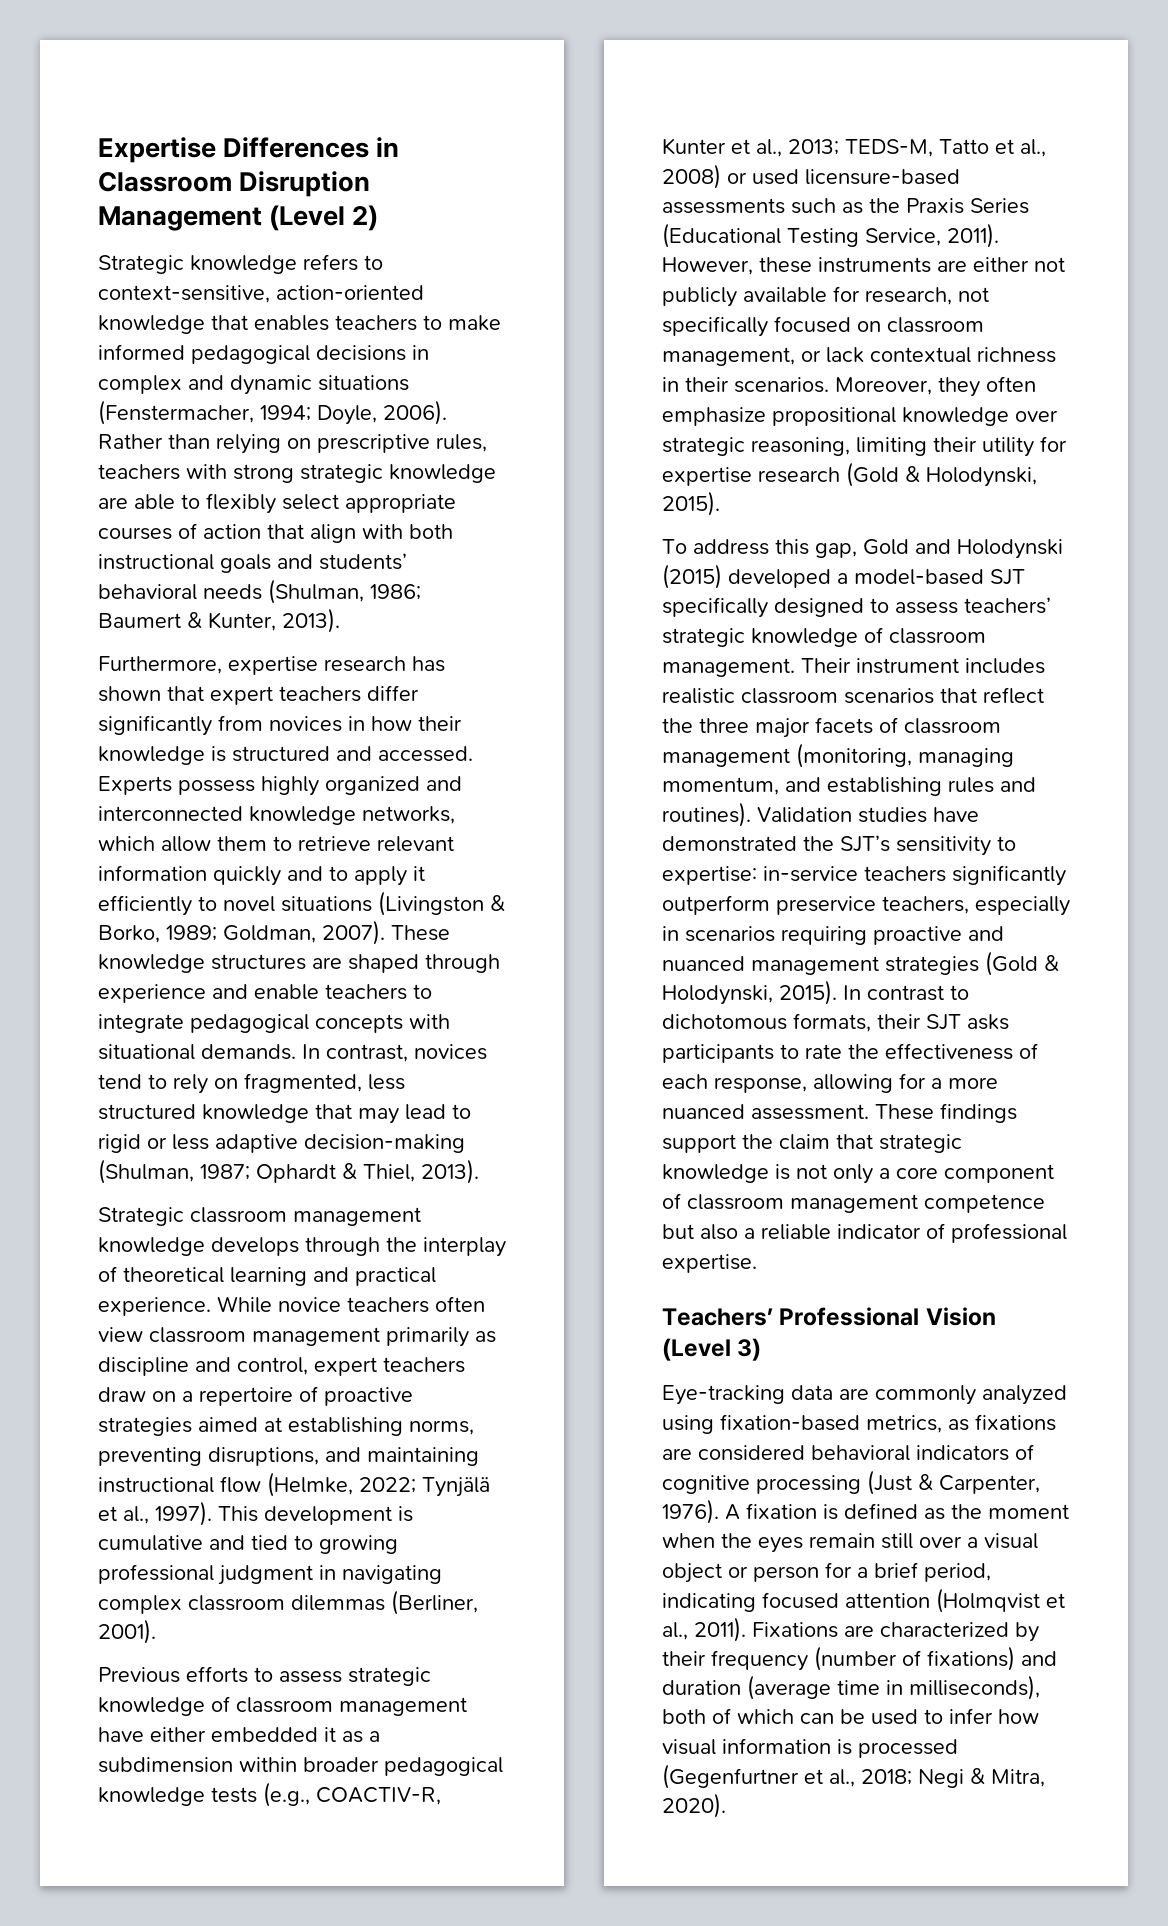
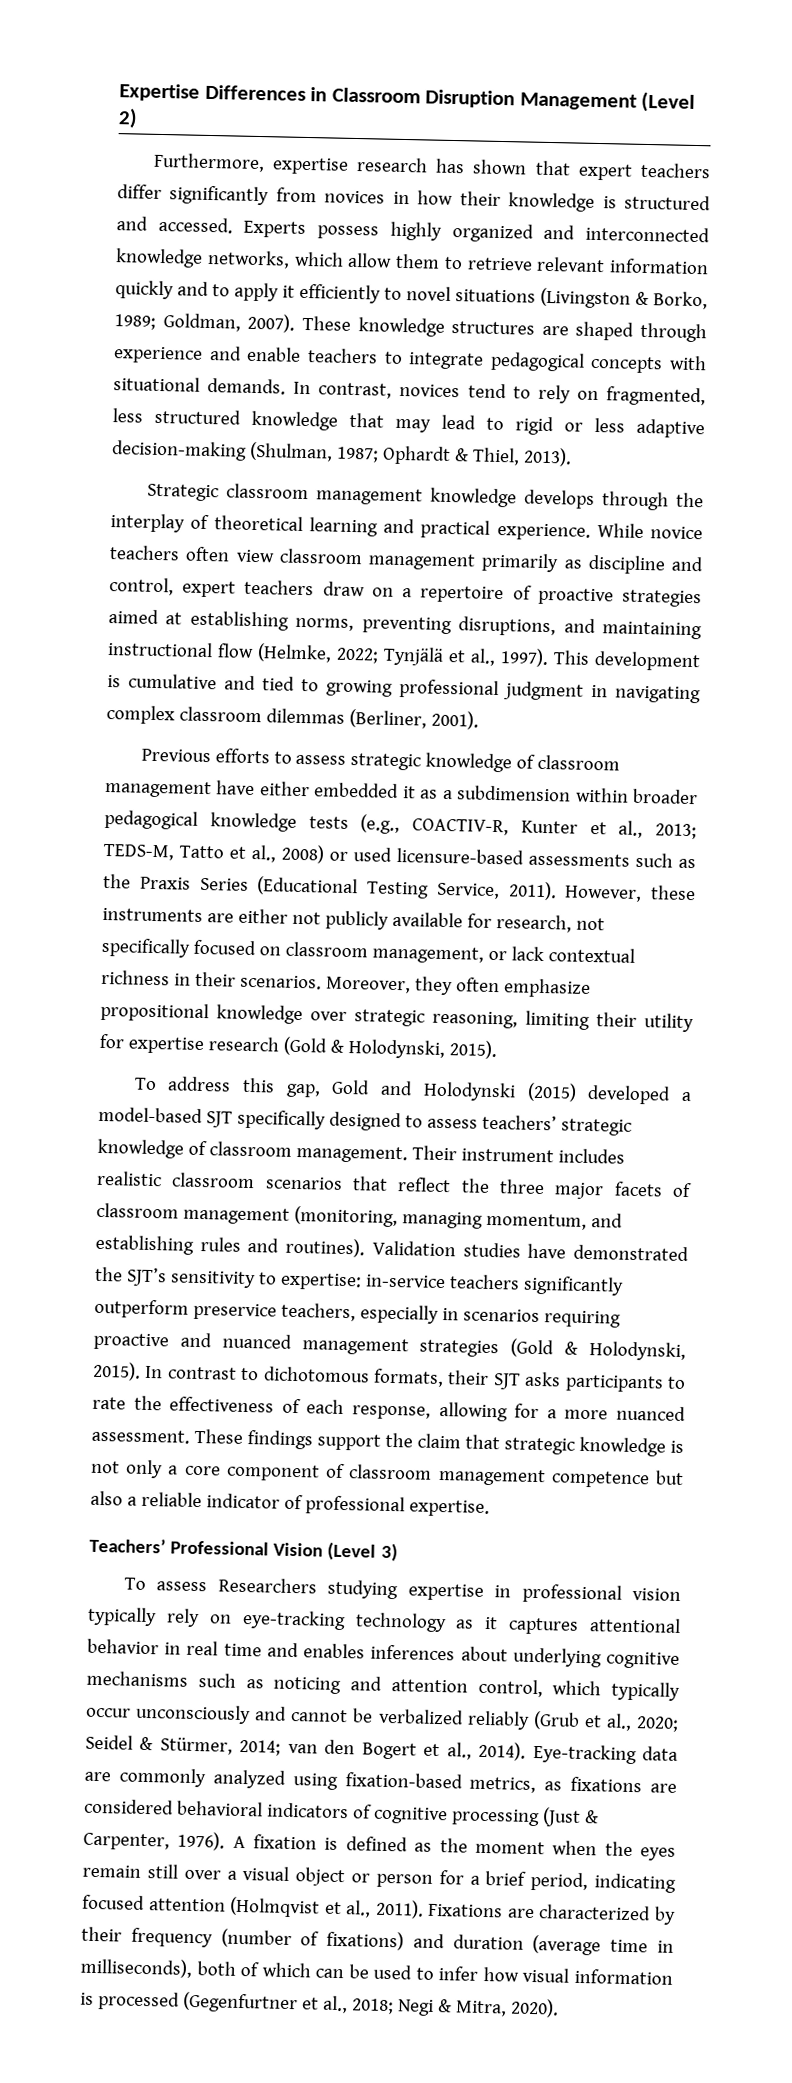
- Strategic knowledge refers to context-sensitive, action-oriented knowledge that enables teachers to make informed pedagogical decisions in complex and dynamic situations (Fenstermacher, 1994; Doyle, 2006). Rather than relying on prescriptive rules, teachers with strong strategic knowledge are able to flexibly select appropriate courses of action that align with both instructional goals and students’ behavioral needs (Shulman, 1986; Baumert & Kunter, 2013).
+ To assess Researchers studying expertise in professional vision typically rely on eye-tracking technology as it captures attentional behavior in real time and enables inferences about underlying cognitive mechanisms such as noticing and attention control, which typically occur unconsciously and cannot be verbalized reliably (Grub et al., 2020; Seidel & Stürmer, 2014; van den Bogert et al., 2014).

